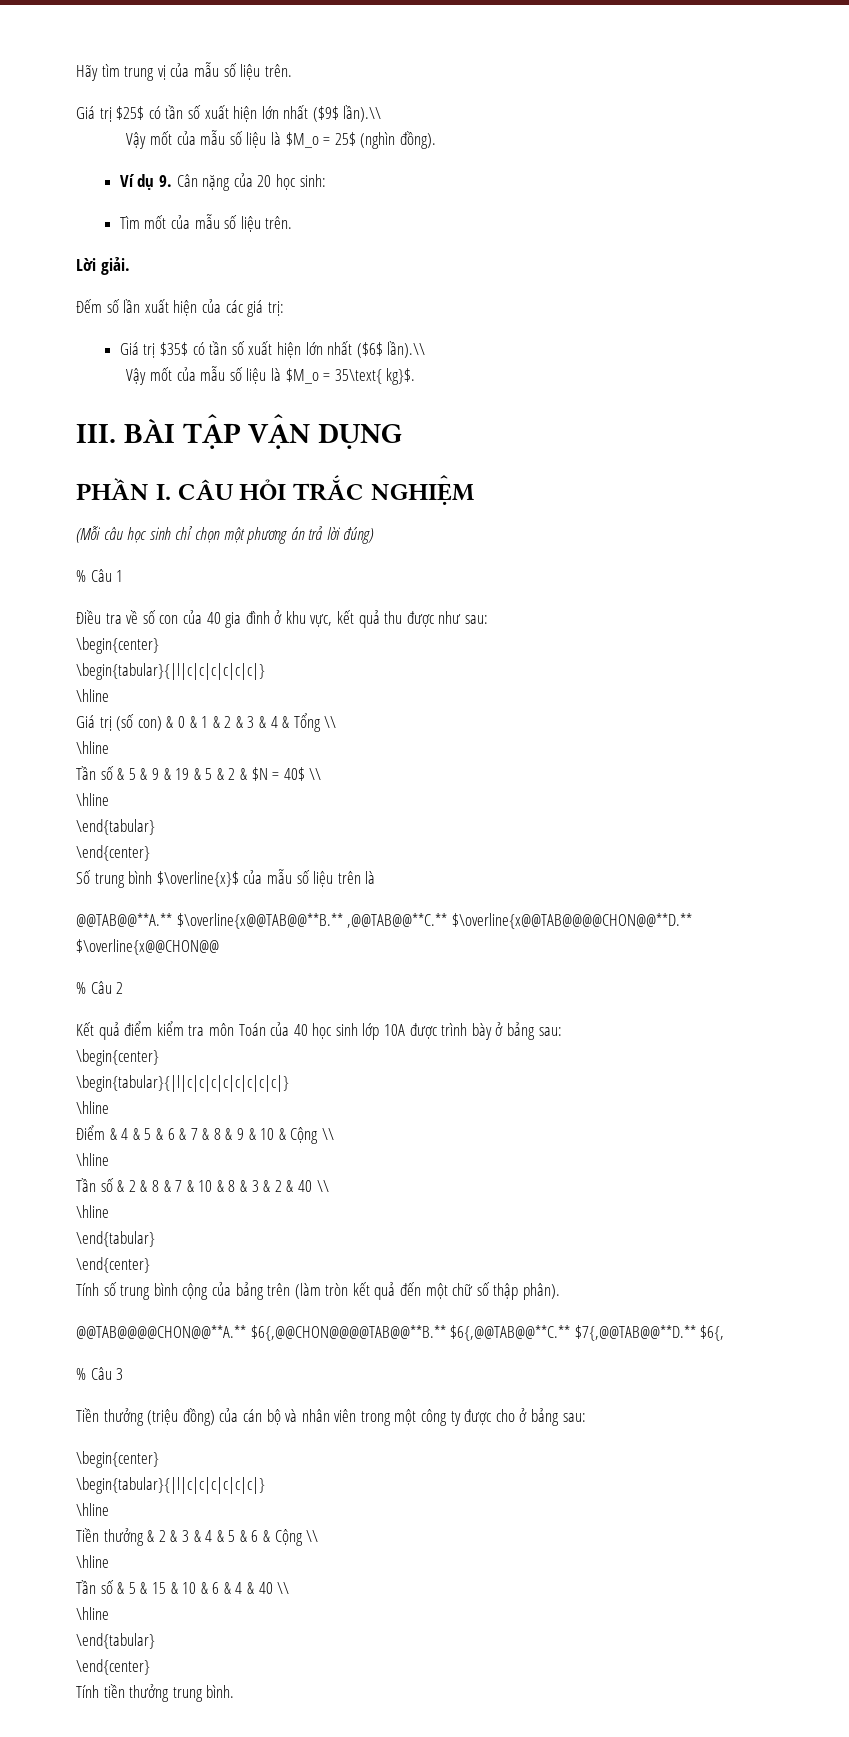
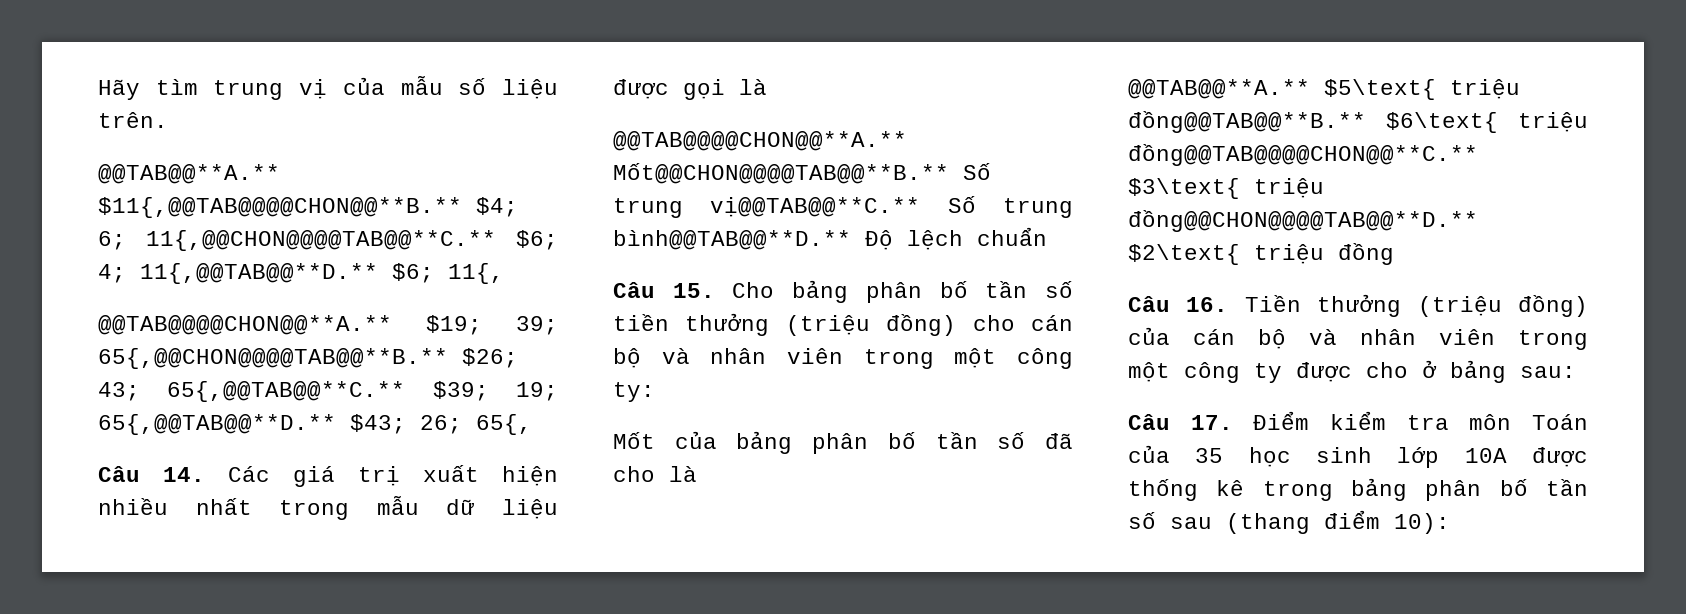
- Giá trị $25$ có tần số xuất hiện lớn nhất ($9$ lần).\\
- Vậy mốt của mẫu số liệu là $M_o = 25$ (nghìn đồng).
- Ví dụ 9. Cân nặng của 20 học sinh:
- Tìm mốt của mẫu số liệu trên.
- Lời giải.
- Đếm số lần xuất hiện của các giá trị:
- Giá trị $35$ có tần số xuất hiện lớn nhất ($6$ lần).\\
- Vậy mốt của mẫu số liệu là $M_o = 35\text{ kg}$.
- III. BÀI TẬP VẬN DỤNG
- PHẦN I. CÂU HỎI TRẮC NGHIỆM
- (Mỗi câu học sinh chỉ chọn một phương án trả lời đúng)
- % Câu 1
- Điều tra về số con của 40 gia đình ở khu vực, kết quả thu được như sau:
- \begin{center}
- \begin{tabular}{|l|c|c|c|c|c|c|}
- \hline
- Giá trị (số con) & 0 & 1 & 2 & 3 & 4 & Tổng \\
- \hline
- Tần số & 5 & 9 & 19 & 5 & 2 & $N = 40$ \\
- \hline
- \end{tabular}
- \end{center}
- Số trung bình $\overline{x}$ của mẫu số liệu trên là
- @@TAB@@**A.** $\overline{x@@TAB@@**B.** ,@@TAB@@**C.** $\overline{x@@TAB@@@@CHON@@**D.** $\overline{x@@CHON@@
- % Câu 2
- Kết quả điểm kiểm tra môn Toán của 40 học sinh lớp 10A được trình bày ở bảng sau:
- \begin{center}
- \begin{tabular}{|l|c|c|c|c|c|c|c|c|}
- \hline
- Điểm & 4 & 5 & 6 & 7 & 8 & 9 & 10 & Cộng \\
- \hline
- Tần số & 2 & 8 & 7 & 10 & 8 & 3 & 2 & 40 \\
- \hline
- \end{tabular}
- \end{center}
- Tính số trung bình cộng của bảng trên (làm tròn kết quả đến một chữ số thập phân).
- @@TAB@@@@CHON@@**A.** $6{,@@CHON@@@@TAB@@**B.** $6{,@@TAB@@**C.** $7{,@@TAB@@**D.** $6{,
- % Câu 3
- Tiền thưởng (triệu đồng) của cán bộ và nhân viên trong một công ty được cho ở bảng sau:
- \begin{center}
- \begin{tabular}{|l|c|c|c|c|c|c|}
- \hline
- Tiền thưởng & 2 & 3 & 4 & 5 & 6 & Cộng \\
- \hline
- Tần số & 5 & 15 & 10 & 6 & 4 & 40 \\
- \hline
- \end{tabular}
- \end{center}
- Tính tiền thưởng trung bình.
+ @@TAB@@**A.** $11{,@@TAB@@@@CHON@@**B.** $4; 6; 11{,@@CHON@@@@TAB@@**C.** $6; 4; 11{,@@TAB@@**D.** $6; 11{,
+ @@TAB@@@@CHON@@**A.** $19; 39; 65{,@@CHON@@@@TAB@@**B.** $26; 43; 65{,@@TAB@@**C.** $39; 19; 65{,@@TAB@@**D.** $43; 26; 65{,
+ Câu 14. Các giá trị xuất hiện nhiều nhất trong mẫu dữ liệu được gọi là
+ @@TAB@@@@CHON@@**A.** Mốt@@CHON@@@@TAB@@**B.** Số trung vị@@TAB@@**C.** Số trung bình@@TAB@@**D.** Độ lệch chuẩn
+ Câu 15. Cho bảng phân bố tần số tiền thưởng (triệu đồng) cho cán bộ và nhân viên trong một công ty:
+ Mốt của bảng phân bố tần số đã cho là
+ @@TAB@@**A.** $5\text{ triệu đồng@@TAB@@**B.** $6\text{ triệu đồng@@TAB@@@@CHON@@**C.** $3\text{ triệu đồng@@CHON@@@@TAB@@**D.** $2\text{ triệu đồng
+ Câu 16. Tiền thưởng (triệu đồng) của cán bộ và nhân viên trong một công ty được cho ở bảng sau:
+ Câu 17. Điểm kiểm tra môn Toán của 35 học sinh lớp 10A được thống kê trong bảng phân bố tần số sau (thang điểm 10):

